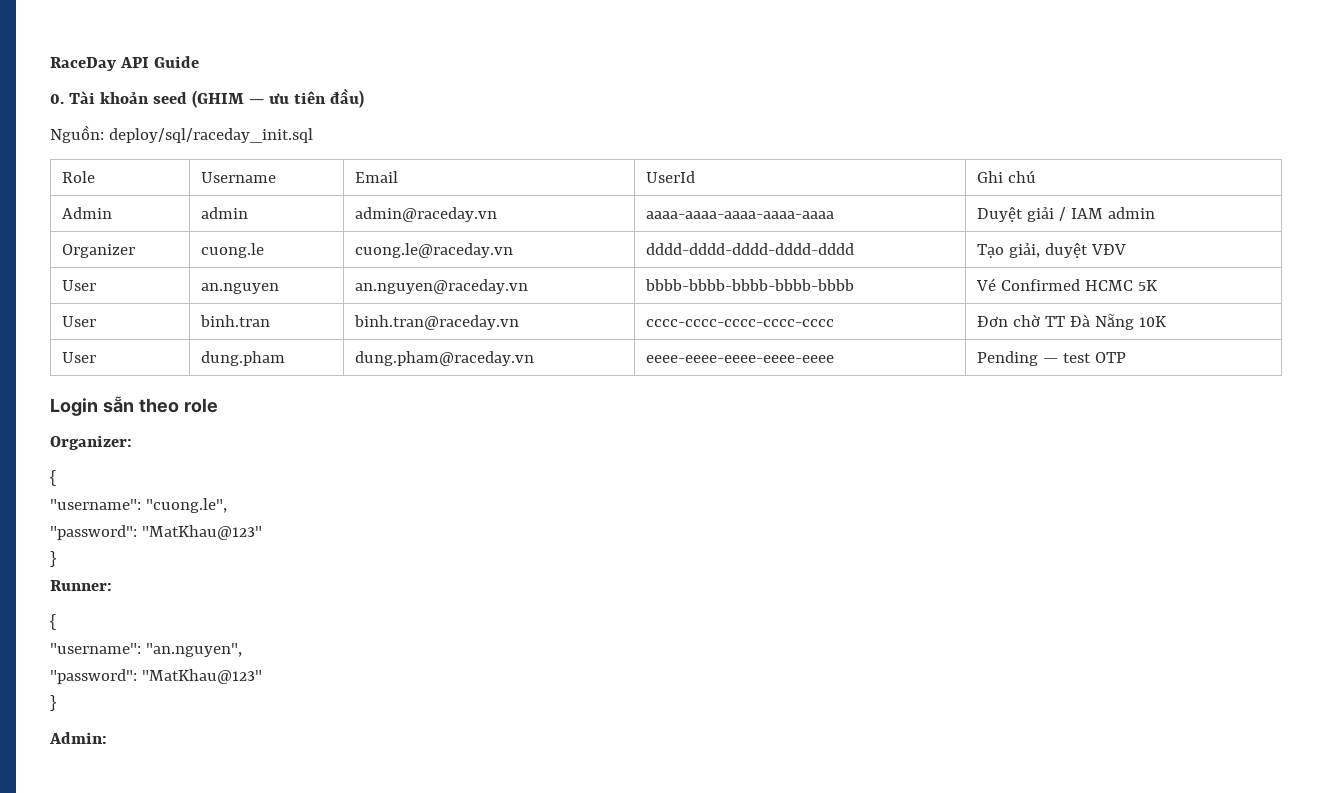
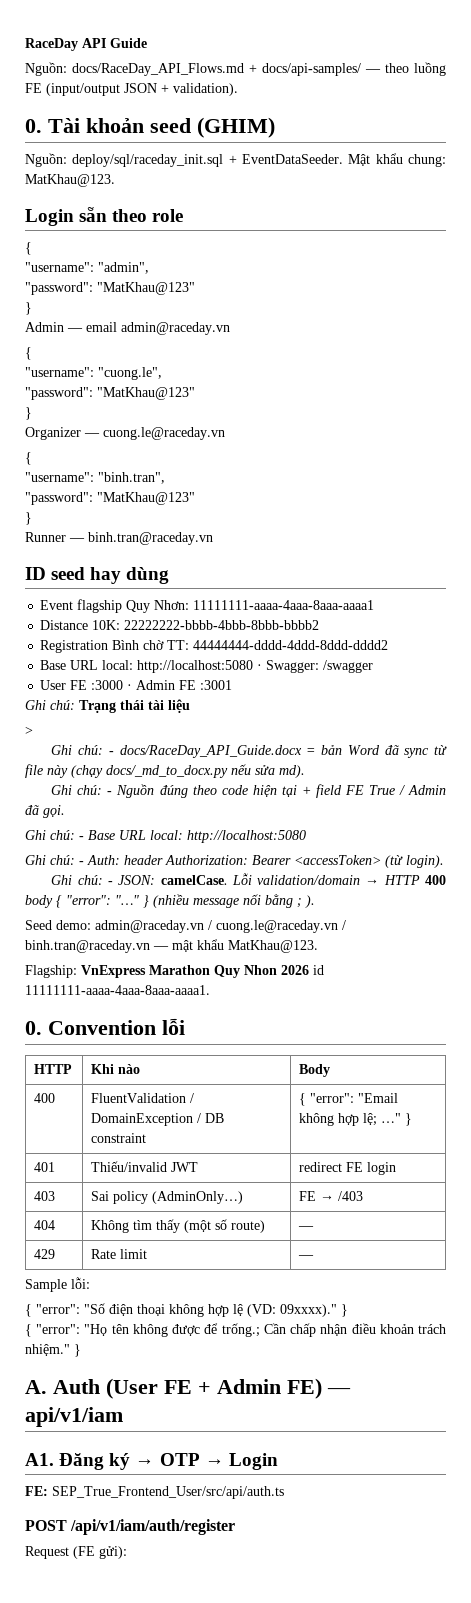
- 0. Tài khoản seed (GHIM — ưu tiên đầu)
- Nguồn: deploy/sql/raceday_init.sql
- Role | Username | Email | UserId | Ghi chú
- Admin | admin | admin@raceday.vn | aaaa-aaaa-aaaa-aaaa-aaaa | Duyệt giải / IAM admin
- Organizer | cuong.le | cuong.le@raceday.vn | dddd-dddd-dddd-dddd-dddd | Tạo giải, duyệt VĐV
- User | an.nguyen | an.nguyen@raceday.vn | bbbb-bbbb-bbbb-bbbb-bbbb | Vé Confirmed HCMC 5K
- User | binh.tran | binh.tran@raceday.vn | cccc-cccc-cccc-cccc-cccc | Đơn chờ TT Đà Nẵng 10K
- User | dung.pham | dung.pham@raceday.vn | eeee-eeee-eeee-eeee-eeee | Pending — test OTP
+ Nguồn: docs/RaceDay_API_Flows.md + docs/api-samples/ — theo luồng FE (input/output JSON + validation).
+ 0. Tài khoản seed (GHIM)
+ Nguồn: deploy/sql/raceday_init.sql + EventDataSeeder. Mật khẩu chung: MatKhau@123.
  Login sẵn theo role
- Organizer:
+ {
+ "username": "admin",
+ "password": "MatKhau@123"
+ }
+ Admin — email admin@raceday.vn
- Runner:
+ Organizer — cuong.le@raceday.vn
  {
- "username": "an.nguyen",
+ "username": "binh.tran",
  "password": "MatKhau@123"
  }
- Admin:
+ Runner — binh.tran@raceday.vn
+ ID seed hay dùng
+ Event flagship Quy Nhơn: 11111111-aaaa-4aaa-8aaa-aaaa1
+ Distance 10K: 22222222-bbbb-4bbb-8bbb-bbbb2
+ Registration Bình chờ TT: 44444444-dddd-4ddd-8ddd-dddd2
+ Base URL local: http://localhost:5080 · Swagger: /swagger
+ User FE :3000 · Admin FE :3001
+ Ghi chú: Trạng thái tài liệu
+ >
+ Ghi chú: - docs/RaceDay_API_Guide.docx = bản Word đã sync từ file này (chạy docs/_md_to_docx.py nếu sửa md).
+ Ghi chú: - Nguồn đúng theo code hiện tại + field FE True / Admin đã gọi.
+ Ghi chú: - Base URL local: http://localhost:5080
+ Ghi chú: - Auth: header Authorization: Bearer <accessToken> (từ login).
+ Ghi chú: - JSON: camelCase. Lỗi validation/domain → HTTP 400 body { "error": "…" } (nhiều message nối bằng ; ).
+ Seed demo: admin@raceday.vn / cuong.le@raceday.vn / binh.tran@raceday.vn — mật khẩu MatKhau@123.
+ Flagship: VnExpress Marathon Quy Nhon 2026 id 11111111-aaaa-4aaa-8aaa-aaaa1.
+ 0. Convention lỗi
+ HTTP | Khi nào | Body
+ 400 | FluentValidation / DomainException / DB constraint | { "error": "Email không hợp lệ; …" }
+ 401 | Thiếu/invalid JWT | redirect FE login
+ 403 | Sai policy (AdminOnly…) | FE → /403
+ 404 | Không tìm thấy (một số route) | —
+ 429 | Rate limit | —
+ Sample lỗi:
+ { "error": "Số điện thoại không hợp lệ (VD: 09xxxx)." }
+ { "error": "Họ tên không được để trống.; Cần chấp nhận điều khoản trách nhiệm." }
+ A. Auth (User FE + Admin FE) — api/v1/iam
+ A1. Đăng ký → OTP → Login
+ FE: SEP_True_Frontend_User/src/api/auth.ts
+ POST /api/v1/iam/auth/register
+ Request (FE gửi):

